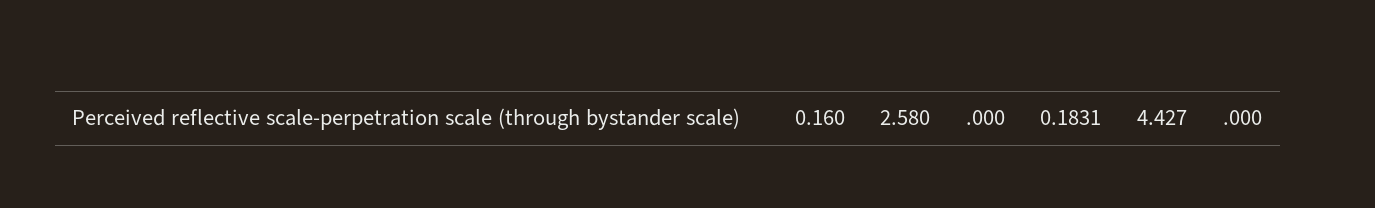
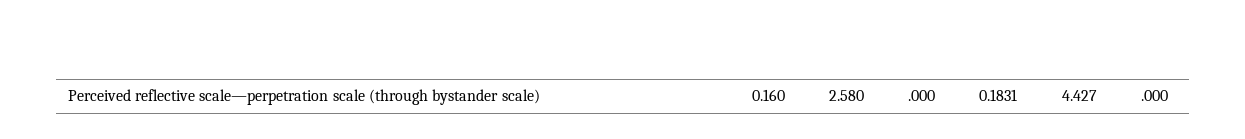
- Perceived reflective scale-perpetration scale (through bystander scale) | 0.160 | 2.580 | .000 | 0.1831 | 4.427 | .000
+ Perceived reflective scale—perpetration scale (through bystander scale) | 0.160 | 2.580 | .000 | 0.1831 | 4.427 | .000

